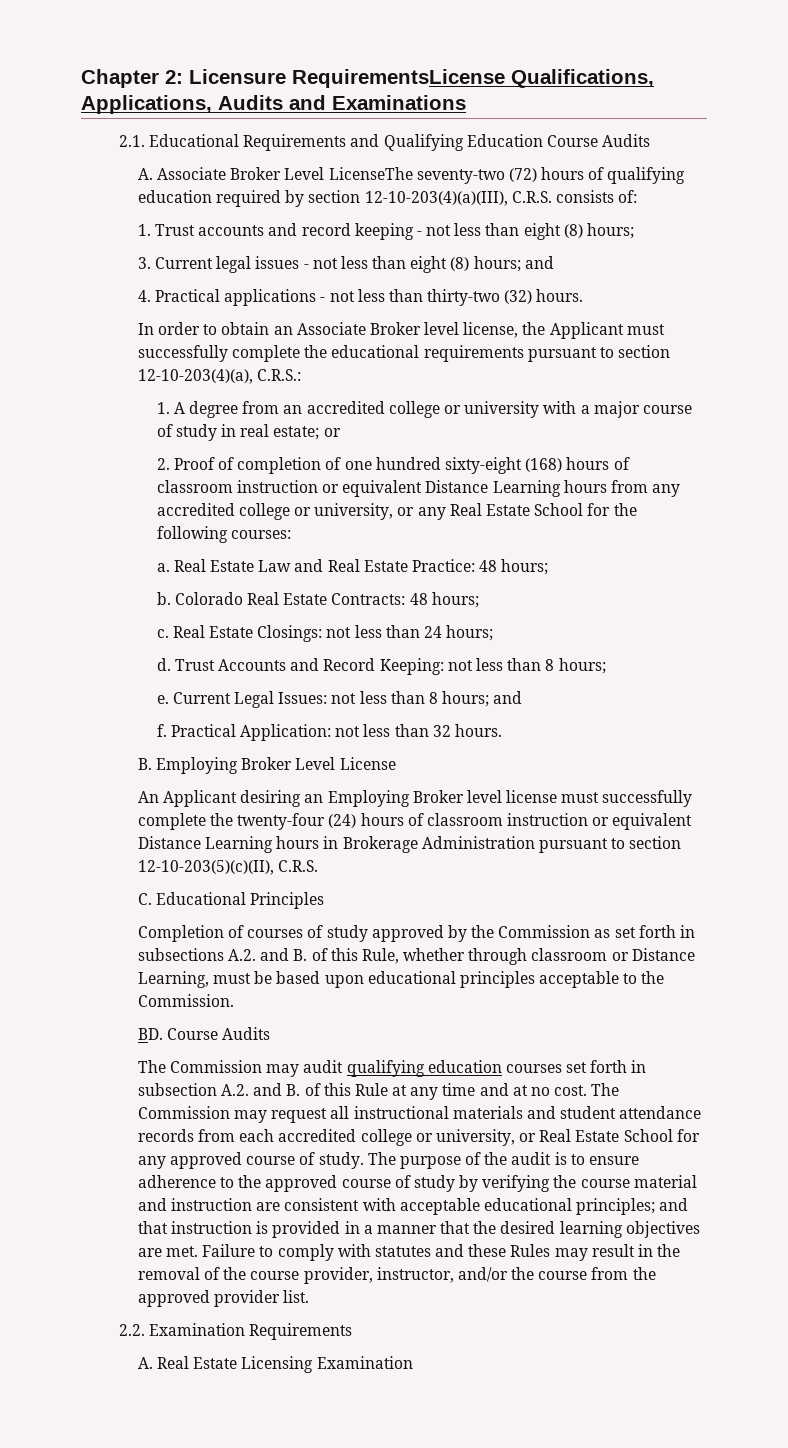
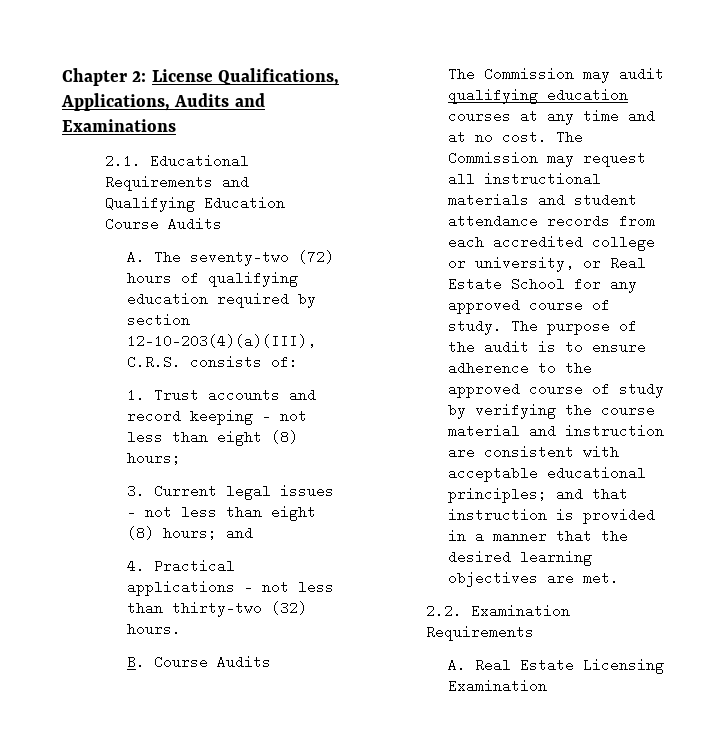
- Chapter 2: Licensure RequirementsLicense Qualifications, Applications, Audits and Examinations
+ Chapter 2: License Qualifications, Applications, Audits and Examinations
- A. Associate Broker Level LicenseThe seventy-two (72) hours of qualifying education required by section 12-10-203(4)(a)(III), C.R.S. consists of:
+ A. The seventy-two (72) hours of qualifying education required by section 12-10-203(4)(a)(III), C.R.S. consists of:
- In order to obtain an Associate Broker level license, the Applicant must successfully complete the educational requirements pursuant to section 12-10-203(4)(a), C.R.S.:
- 1. A degree from an accredited college or university with a major course of study in real estate; or
- 2. Proof of completion of one hundred sixty-eight (168) hours of classroom instruction or equivalent Distance Learning hours from any accredited college or university, or any Real Estate School for the following courses:
- a. Real Estate Law and Real Estate Practice: 48 hours;
- b. Colorado Real Estate Contracts: 48 hours;
- c. Real Estate Closings: not less than 24 hours;
- d. Trust Accounts and Record Keeping: not less than 8 hours;
- e. Current Legal Issues: not less than 8 hours; and
- f. Practical Application: not less than 32 hours.
- B. Employing Broker Level License
- An Applicant desiring an Employing Broker level license must successfully complete the twenty-four (24) hours of classroom instruction or equivalent Distance Learning hours in Brokerage Administration pursuant to section 12-10-203(5)(c)(II), C.R.S.
- C. Educational Principles
- Completion of courses of study approved by the Commission as set forth in subsections A.2. and B. of this Rule, whether through classroom or Distance Learning, must be based upon educational principles acceptable to the Commission.
- BD. Course Audits
+ B. Course Audits
- The Commission may audit qualifying education courses set forth in subsection A.2. and B. of this Rule at any time and at no cost.
+ The Commission may audit qualifying education courses at any time and at no cost.
- Failure to comply with statutes and these Rules may result in the removal of the course provider, instructor, and/or the course from the approved provider list.

